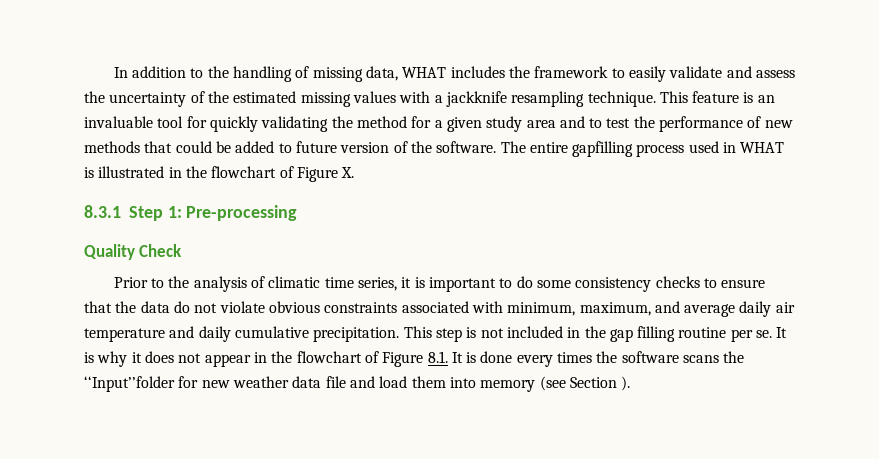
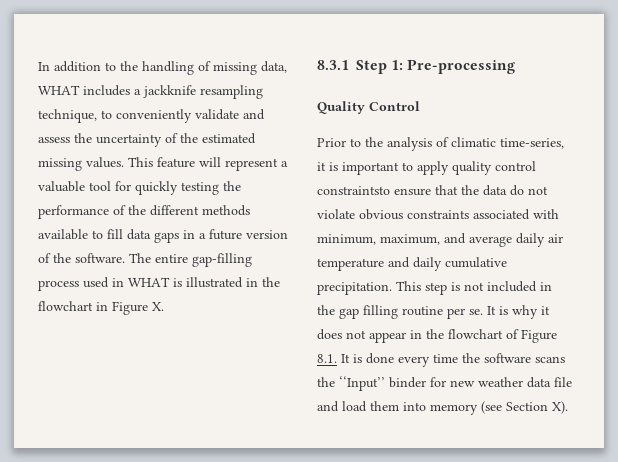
- In addition to the handling of missing data, WHAT includes the framework to easily validate and assess the uncertainty of the estimated missing values with a jackknife resampling technique. This feature is an invaluable tool for quickly validating the method for a given study area and to test the performance of new methods that could be added to future version of the software.
+ In addition to the handling of missing data, WHAT includes a jackknife resampling technique, to conveniently validate and assess the uncertainty of the estimated missing values. This feature will represent a valuable tool for quickly testing the performance of the different methods available to fill data gaps in a future version of the software.
- The entire gapfilling process used in WHAT is illustrated in the flowchart of Figure X.
+ The entire gap-filling process used in WHAT is illustrated in the flowchart in Figure X.
- Quality Check
+ Quality Control
- Prior to the analysis of climatic time series, it is important to do some consistency checks to ensure that the data do not violate obvious constraints associated with minimum, maximum, and average daily air temperature and daily cumulative precipitation.
+ Prior to the analysis of climatic time-series, it is important to apply quality control constraintsto ensure that the data do not violate obvious constraints associated with minimum, maximum, and average daily air temperature and daily cumulative precipitation.
- It is why it does not appear in the flowchart of Figure 8.1. It is done every times the software scans the ‘‘Input’’folder for new weather data file and load them into memory (see Section ).
+ It is why it does not appear in the flowchart of Figure 8.1. It is done every time the software scans the ‘‘Input’’ binder for new weather data file and load them into memory (see Section X).

